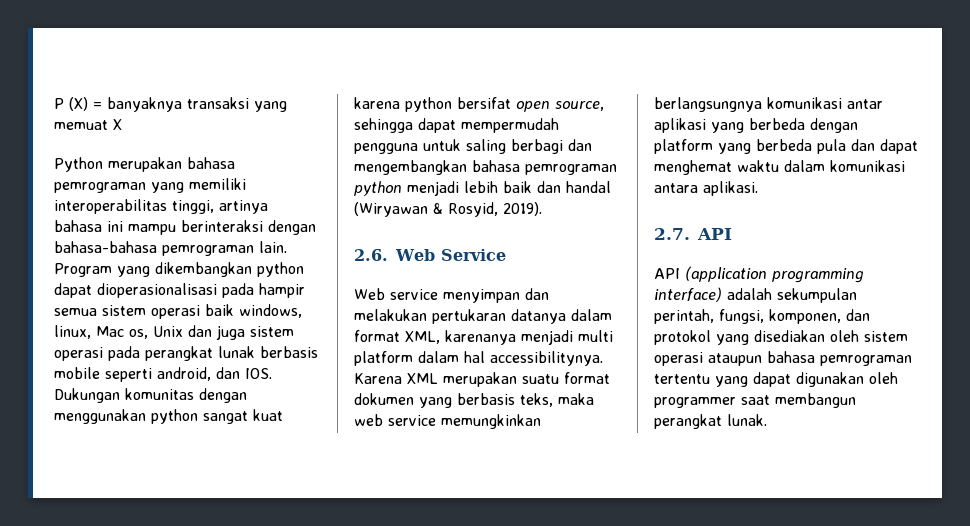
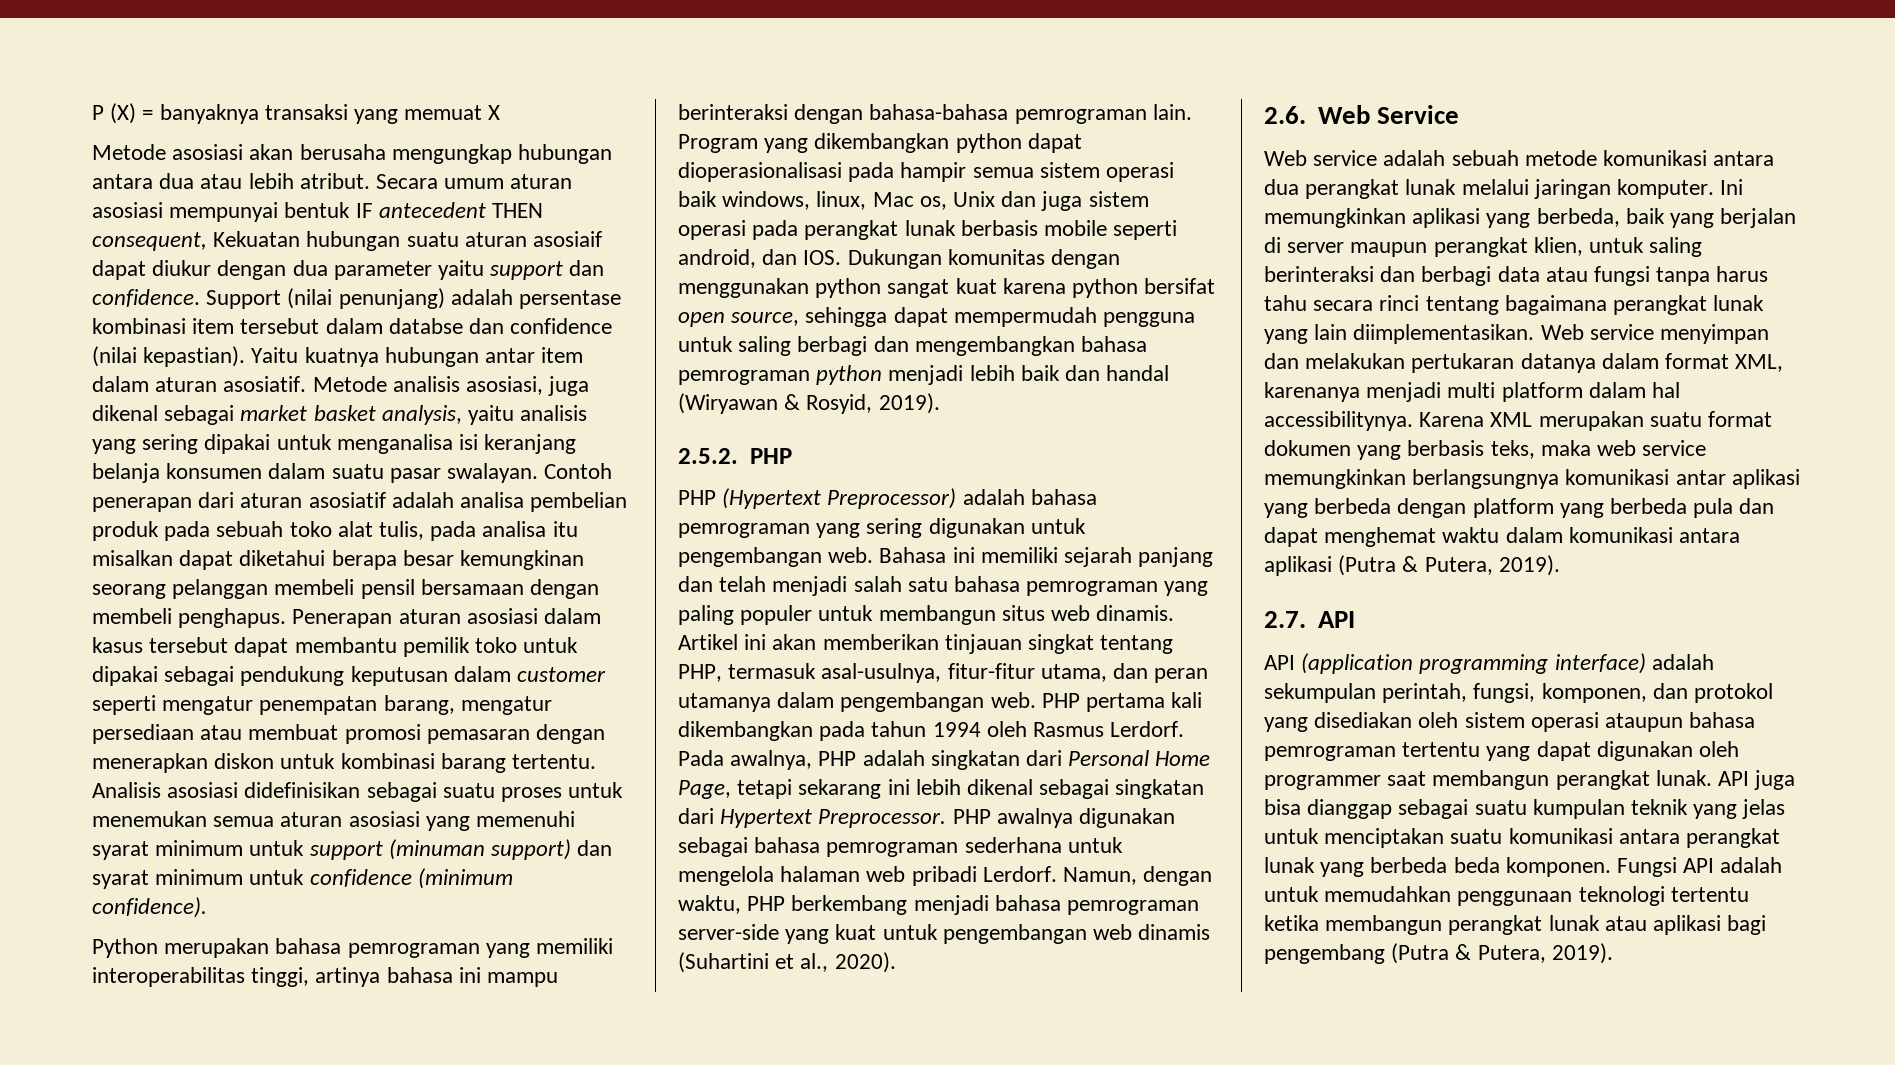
+ Metode asosiasi akan berusaha mengungkap hubungan antara dua atau lebih atribut. Secara umum aturan asosiasi mempunyai bentuk IF antecedent THEN consequent, Kekuatan hubungan suatu aturan asosiaif dapat diukur dengan dua parameter yaitu support dan confidence. Support (nilai penunjang) adalah persentase kombinasi item tersebut dalam databse dan confidence (nilai kepastian). Yaitu kuatnya hubungan antar item dalam aturan asosiatif. Metode analisis asosiasi, juga dikenal sebagai market basket analysis, yaitu analisis yang sering dipakai untuk menganalisa isi keranjang belanja konsumen dalam suatu pasar swalayan. Contoh penerapan dari aturan asosiatif adalah analisa pembelian produk pada sebuah toko alat tulis, pada analisa itu misalkan dapat diketahui berapa besar kemungkinan seorang pelanggan membeli pensil bersamaan dengan membeli penghapus. Penerapan aturan asosiasi dalam kasus tersebut dapat membantu pemilik toko untuk dipakai sebagai pendukung keputusan dalam customer seperti mengatur penempatan barang, mengatur persediaan atau membuat promosi pemasaran dengan menerapkan diskon untuk kombinasi barang tertentu. Analisis asosiasi didefinisikan sebagai suatu proses untuk menemukan semua aturan asosiasi yang memenuhi syarat minimum untuk support (minuman support) dan syarat minimum untuk confidence (minimum confidence).
+ 2.5.2. PHP
+ PHP (Hypertext Preprocessor) adalah bahasa pemrograman yang sering digunakan untuk pengembangan web. Bahasa ini memiliki sejarah panjang dan telah menjadi salah satu bahasa pemrograman yang paling populer untuk membangun situs web dinamis. Artikel ini akan memberikan tinjauan singkat tentang PHP, termasuk asal-usulnya, fitur-fitur utama, dan peran utamanya dalam pengembangan web. PHP pertama kali dikembangkan pada tahun 1994 oleh Rasmus Lerdorf. Pada awalnya, PHP adalah singkatan dari Personal Home Page, tetapi sekarang ini lebih dikenal sebagai singkatan dari Hypertext Preprocessor. PHP awalnya digunakan sebagai bahasa pemrograman sederhana untuk mengelola halaman web pribadi Lerdorf. Namun, dengan waktu, PHP berkembang menjadi bahasa pemrograman server-side yang kuat untuk pengembangan web dinamis (Suhartini et al., 2020).
  2.6. Web Service
- Web service menyimpan dan melakukan pertukaran datanya dalam format XML, karenanya menjadi multi platform dalam hal accessibilitynya.
+ Web service adalah sebuah metode komunikasi antara dua perangkat lunak melalui jaringan komputer. Ini memungkinkan aplikasi yang berbeda, baik yang berjalan di server maupun perangkat klien, untuk saling berinteraksi dan berbagi data atau fungsi tanpa harus tahu secara rinci tentang bagaimana perangkat lunak yang lain diimplementasikan. Web service menyimpan dan melakukan pertukaran datanya dalam format XML, karenanya menjadi multi platform dalam hal accessibilitynya.
- Karena XML merupakan suatu format dokumen yang berbasis teks, maka web service memungkinkan berlangsungnya komunikasi antar aplikasi yang berbeda dengan platform yang berbeda pula dan dapat menghemat waktu dalam komunikasi antara aplikasi.
+ Karena XML merupakan suatu format dokumen yang berbasis teks, maka web service memungkinkan berlangsungnya komunikasi antar aplikasi yang berbeda dengan platform yang berbeda pula dan dapat menghemat waktu dalam komunikasi antara aplikasi (Putra & Putera, 2019).
+ API juga bisa dianggap sebagai suatu kumpulan teknik yang jelas untuk menciptakan suatu komunikasi antara perangkat lunak yang berbeda beda komponen. Fungsi API adalah untuk memudahkan penggunaan teknologi tertentu ketika membangun perangkat lunak atau aplikasi bagi pengembang (Putra & Putera, 2019).

